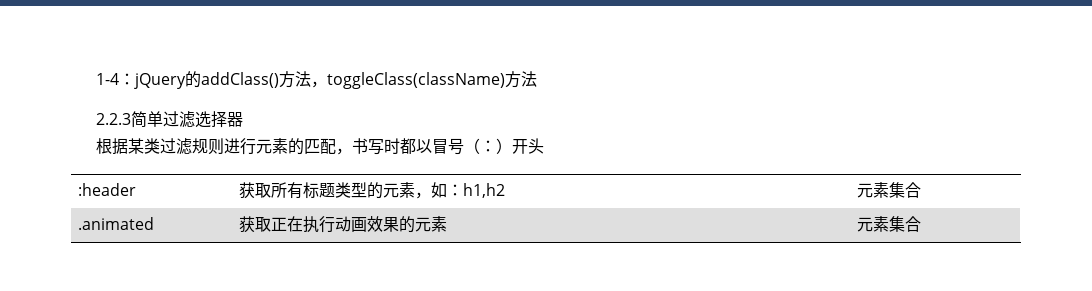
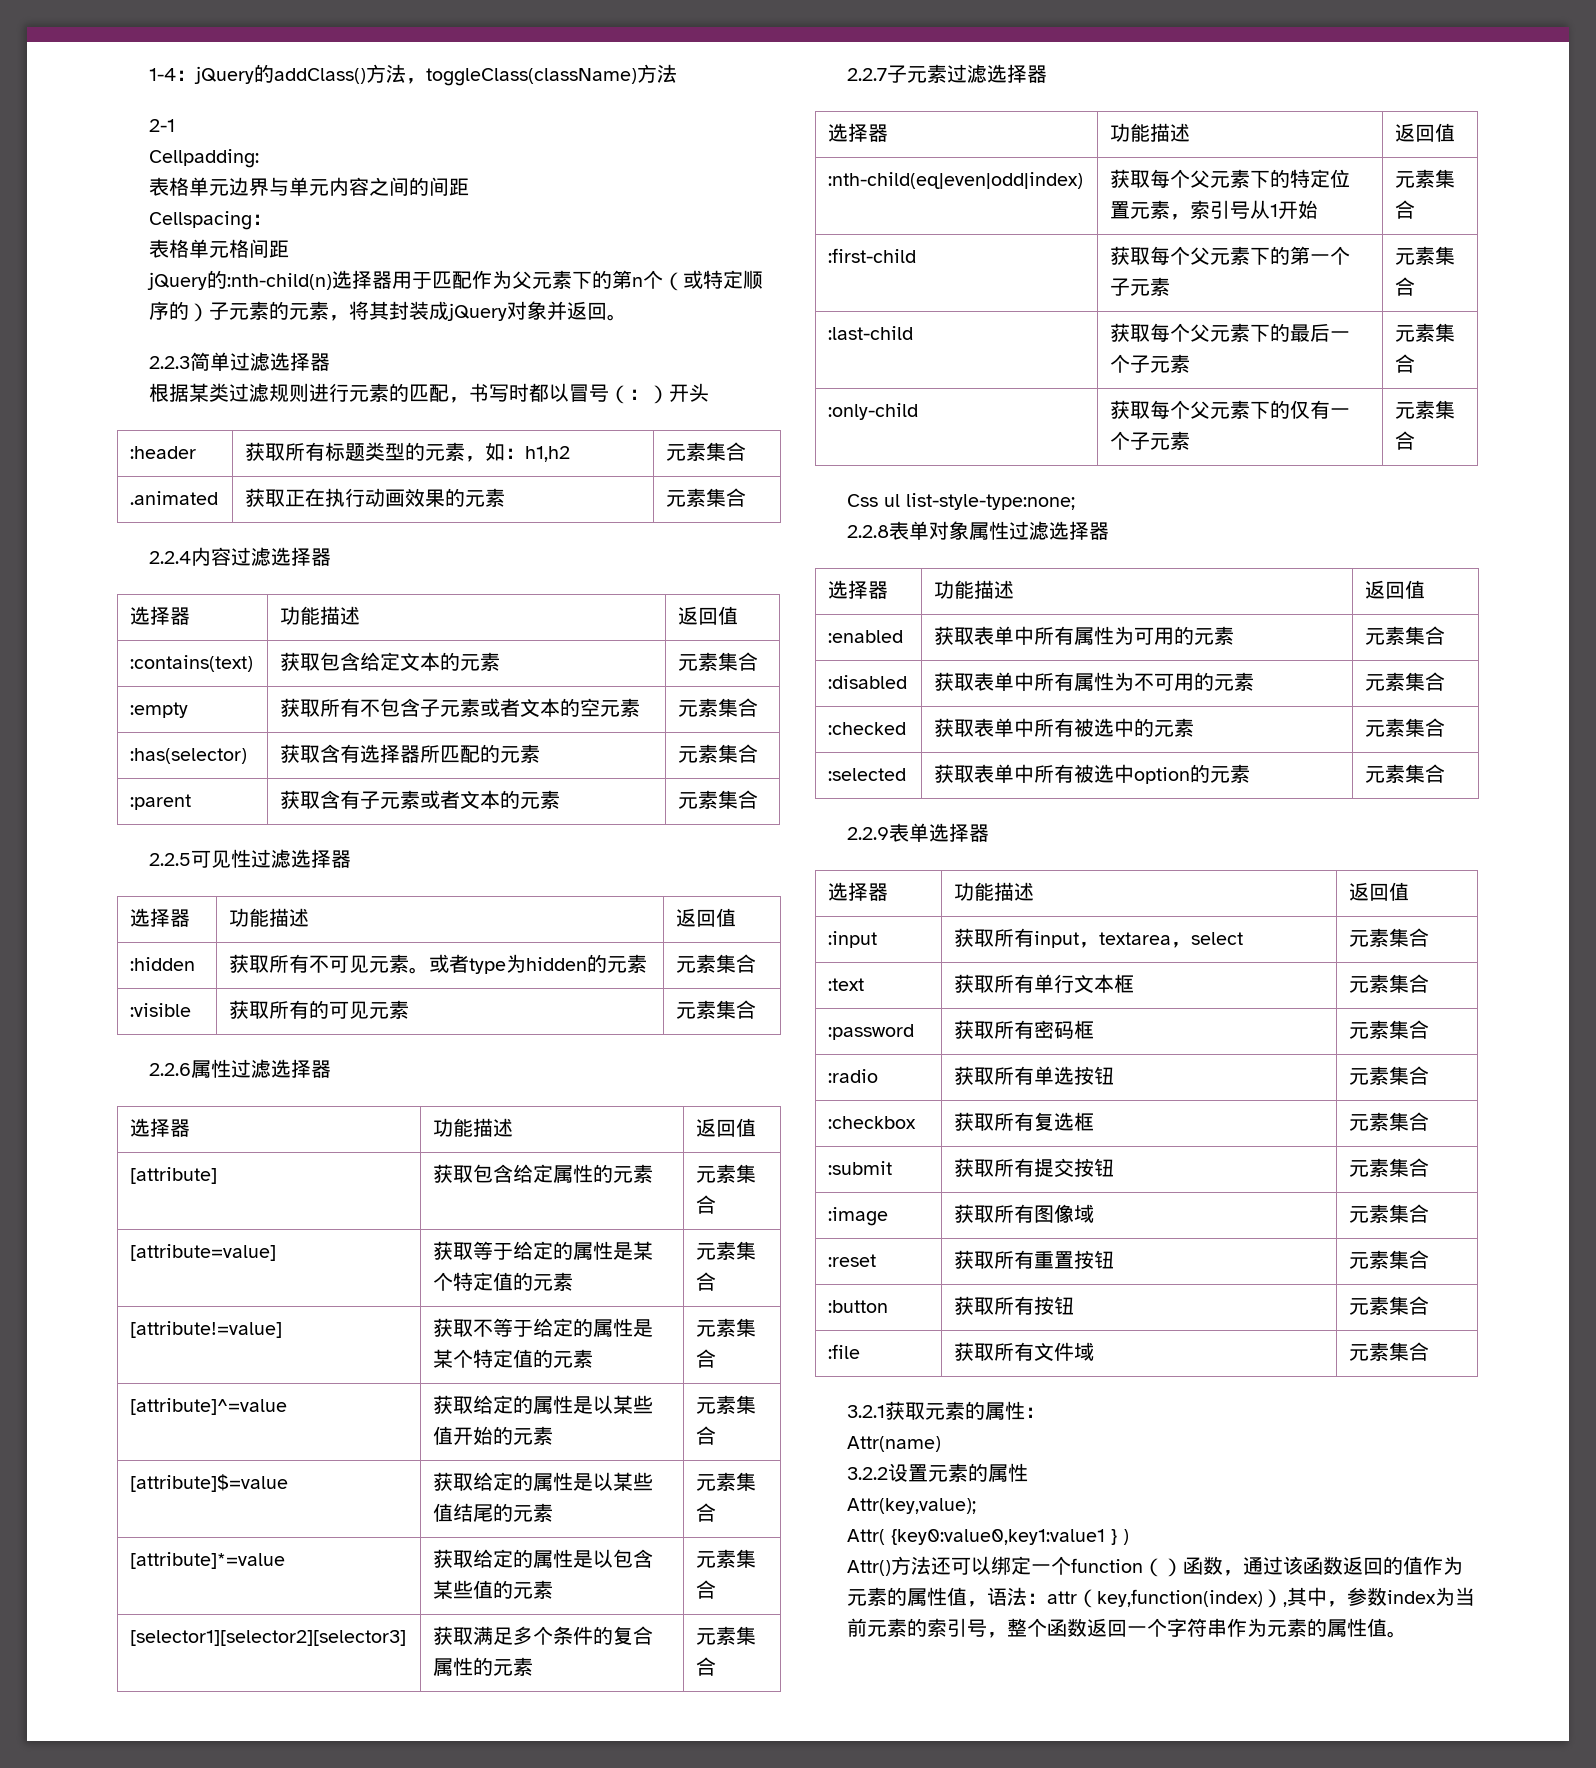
+ 2-1
+ Cellpadding:
+ 表格单元边界与单元内容之间的间距
+ Cellspacing：
+ 表格单元格间距
+ jQuery的:nth-child(n)选择器用于匹配作为父元素下的第n个（或特定顺序的）子元素的元素，将其封装成jQuery对象并返回。
+ 2.2.4内容过滤选择器
+ 选择器 | 功能描述 | 返回值
+ :contains(text) | 获取包含给定文本的元素 | 元素集合
+ :empty | 获取所有不包含子元素或者文本的空元素 | 元素集合
+ :has(selector) | 获取含有选择器所匹配的元素 | 元素集合
+ :parent | 获取含有子元素或者文本的元素 | 元素集合
+ 2.2.5可见性过滤选择器
+ 选择器 | 功能描述 | 返回值
+ :hidden | 获取所有不可见元素。或者type为hidden的元素 | 元素集合
+ :visible | 获取所有的可见元素 | 元素集合
+ 2.2.6属性过滤选择器
+ 选择器 | 功能描述 | 返回值
+ [attribute] | 获取包含给定属性的元素 | 元素集合
+ [attribute=value] | 获取等于给定的属性是某个特定值的元素 | 元素集合
+ [attribute!=value] | 获取不等于给定的属性是某个特定值的元素 | 元素集合
+ [attribute]^=value | 获取给定的属性是以某些值开始的元素 | 元素集合
+ [attribute]$=value | 获取给定的属性是以某些值结尾的元素 | 元素集合
+ [attribute]*=value | 获取给定的属性是以包含某些值的元素 | 元素集合
+ [selector1][selector2][selector3] | 获取满足多个条件的复合属性的元素 | 元素集合
+ 2.2.7子元素过滤选择器
+ 选择器 | 功能描述 | 返回值
+ :nth-child(eq|even|odd|index) | 获取每个父元素下的特定位置元素，索引号从1开始 | 元素集合
+ :first-child | 获取每个父元素下的第一个子元素 | 元素集合
+ :last-child | 获取每个父元素下的最后一个子元素 | 元素集合
+ :only-child | 获取每个父元素下的仅有一个子元素 | 元素集合
+ Css ul list-style-type:none;
+ 2.2.8表单对象属性过滤选择器
+ 选择器 | 功能描述 | 返回值
+ :enabled | 获取表单中所有属性为可用的元素 | 元素集合
+ :disabled | 获取表单中所有属性为不可用的元素 | 元素集合
+ :checked | 获取表单中所有被选中的元素 | 元素集合
+ :selected | 获取表单中所有被选中option的元素 | 元素集合
+ 2.2.9表单选择器
+ 选择器 | 功能描述 | 返回值
+ :input | 获取所有input，textarea，select | 元素集合
+ :text | 获取所有单行文本框 | 元素集合
+ :password | 获取所有密码框 | 元素集合
+ :radio | 获取所有单选按钮 | 元素集合
+ :checkbox | 获取所有复选框 | 元素集合
+ :submit | 获取所有提交按钮 | 元素集合
+ :image | 获取所有图像域 | 元素集合
+ :reset | 获取所有重置按钮 | 元素集合
+ :button | 获取所有按钮 | 元素集合
+ :file | 获取所有文件域 | 元素集合
+ 3.2.1获取元素的属性：
+ Attr(name)
+ 3.2.2设置元素的属性
+ Attr(key,value);
+ Attr( {key0:value0,key1:value1 } )
+ Attr()方法还可以绑定一个function（）函数，通过该函数返回的值作为元素的属性值，语法：attr（key,function(index)）,其中，参数index为当前元素的索引号，整个函数返回一个字符串作为元素的属性值。

